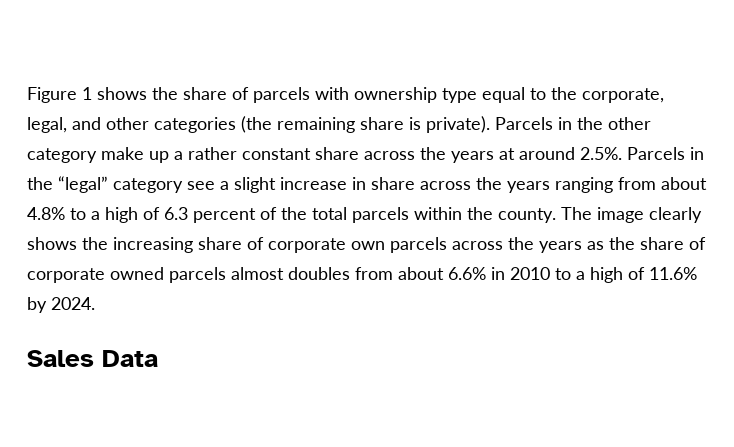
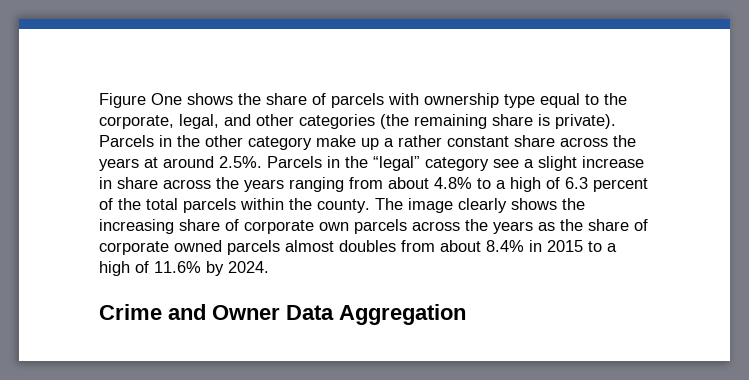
- Figure 1 shows the share of parcels with ownership type equal to the corporate, legal, and other categories (the remaining share is private).
+ Figure One shows the share of parcels with ownership type equal to the corporate, legal, and other categories (the remaining share is private).
- The image clearly shows the increasing share of corporate own parcels across the years as the share of corporate owned parcels almost doubles from about 6.6% in 2010 to a high of 11.6% by 2024.
+ The image clearly shows the increasing share of corporate own parcels across the years as the share of corporate owned parcels almost doubles from about 8.4% in 2015 to a high of 11.6% by 2024.
- Sales Data
+ Crime and Owner Data Aggregation

